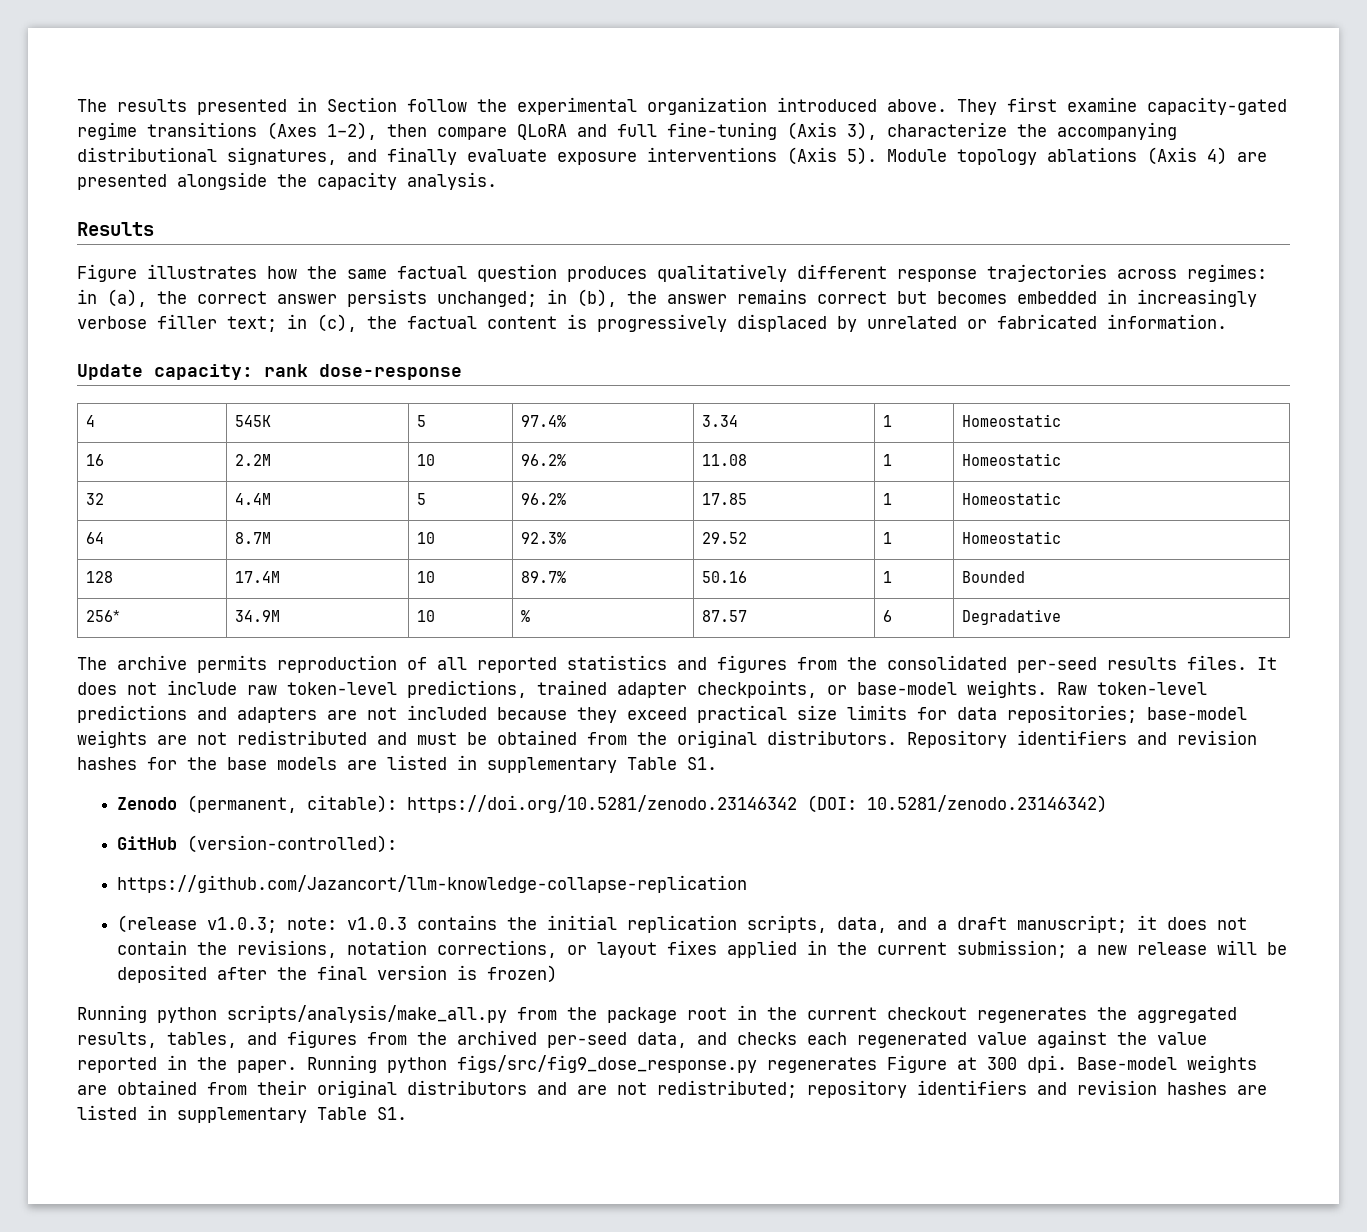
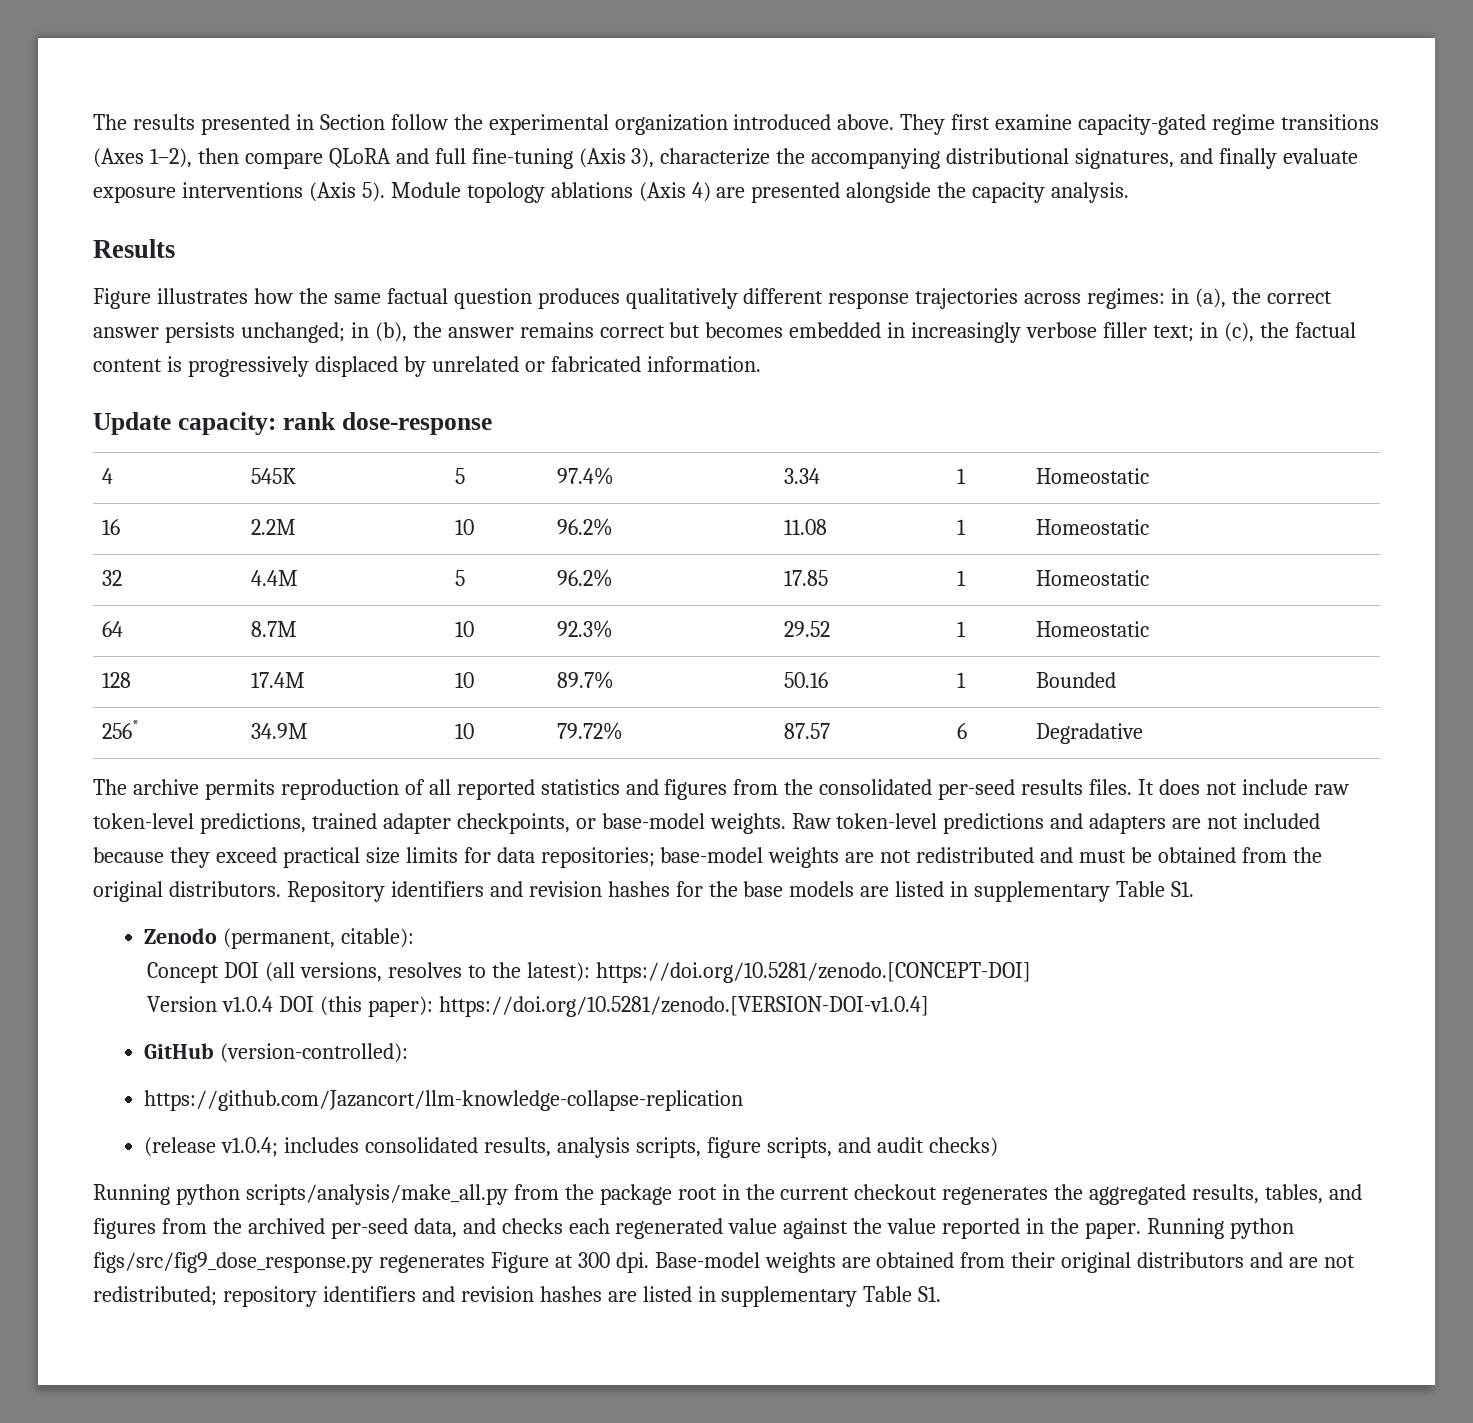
- 256* | 34.9M | 10 | % | 87.57 | 6 | Degradative
+ 256* | 34.9M | 10 | 79.72% | 87.57 | 6 | Degradative
- Zenodo (permanent, citable): https://doi.org/10.5281/zenodo.23146342 (DOI: 10.5281/zenodo.23146342)
+ Zenodo (permanent, citable):
+ Concept DOI (all versions, resolves to the latest): https://doi.org/10.5281/zenodo.[CONCEPT-DOI]
+ Version v1.0.4 DOI (this paper): https://doi.org/10.5281/zenodo.[VERSION-DOI-v1.0.4]
  GitHub (version-controlled):
  https://github.com/Jazancort/llm-knowledge-collapse-replication
- (release v1.0.3; note: v1.0.3 contains the initial replication scripts, data, and a draft manuscript; it does not contain the revisions, notation corrections, or layout fixes applied in the current submission; a new release will be deposited after the final version is frozen)
+ (release v1.0.4; includes consolidated results, analysis scripts, figure scripts, and audit checks)

